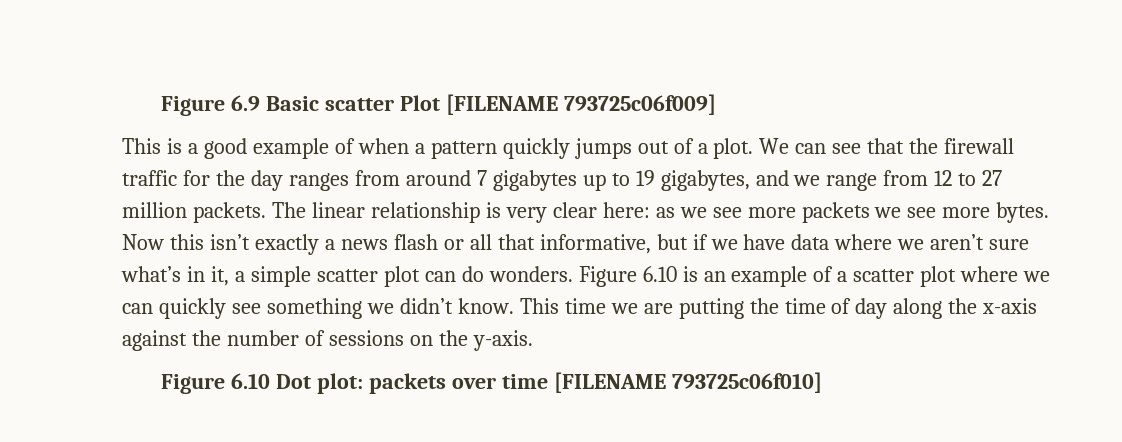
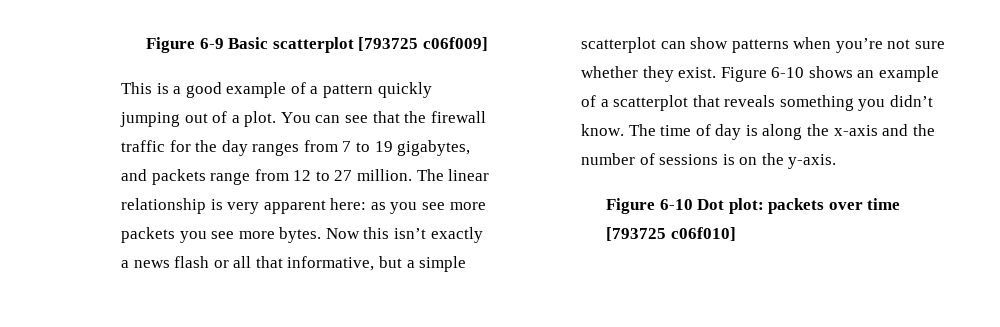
- Figure 6.9 Basic scatter Plot [FILENAME 793725c06f009]
+ Figure 6-9 Basic scatterplot [793725 c06f009]
- This is a good example of when a pattern quickly jumps out of a plot.
+ This is a good example of a pattern quickly jumping out of a plot.
- We can see that the firewall traffic for the day ranges from around 7 gigabytes up to 19 gigabytes, and we range from 12 to 27 million packets.
+ You can see that the firewall traffic for the day ranges from 7 to 19 gigabytes, and packets range from 12 to 27 million.
- The linear relationship is very clear here: as we see more packets we see more bytes.
+ The linear relationship is very apparent here: as you see more packets you see more bytes.
- Now this isn’t exactly a news flash or all that informative, but if we have data where we aren’t sure what’s in it, a simple scatter plot can do wonders. Figure 6.10 is an example of a scatter plot where we can quickly see something we didn’t know. This time we are putting the time of day along the x-axis against the number of sessions on the y-axis.
+ Now this isn’t exactly a news flash or all that informative, but a simple scatterplot can show patterns when you’re not sure whether they exist. Figure 6-10 shows an example of a scatterplot that reveals something you didn’t know. The time of day is along the x-axis and the number of sessions is on the y-axis.
- Figure 6.10 Dot plot: packets over time [FILENAME 793725c06f010]
+ Figure 6-10 Dot plot: packets over time [793725 c06f010]

